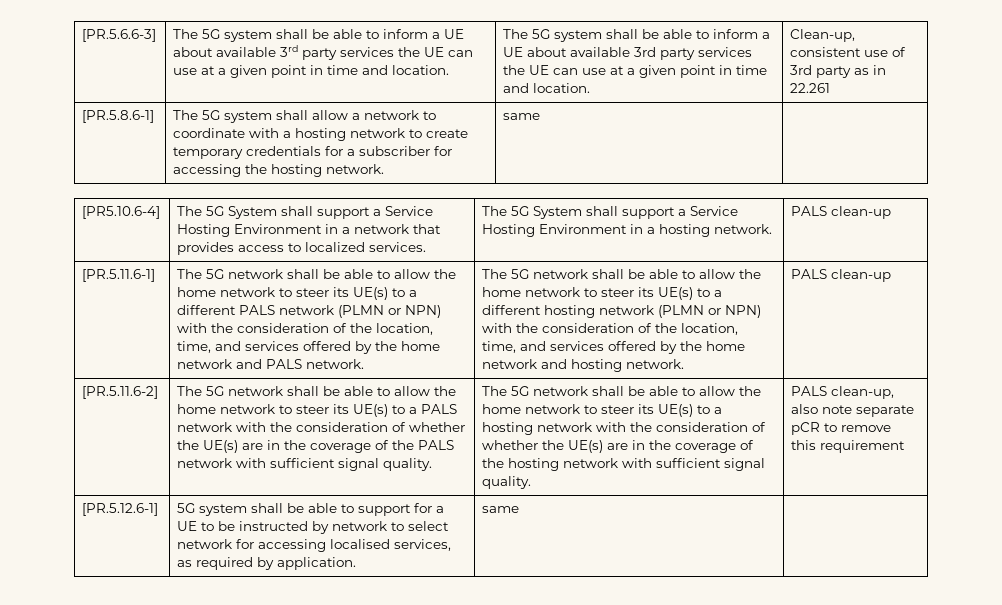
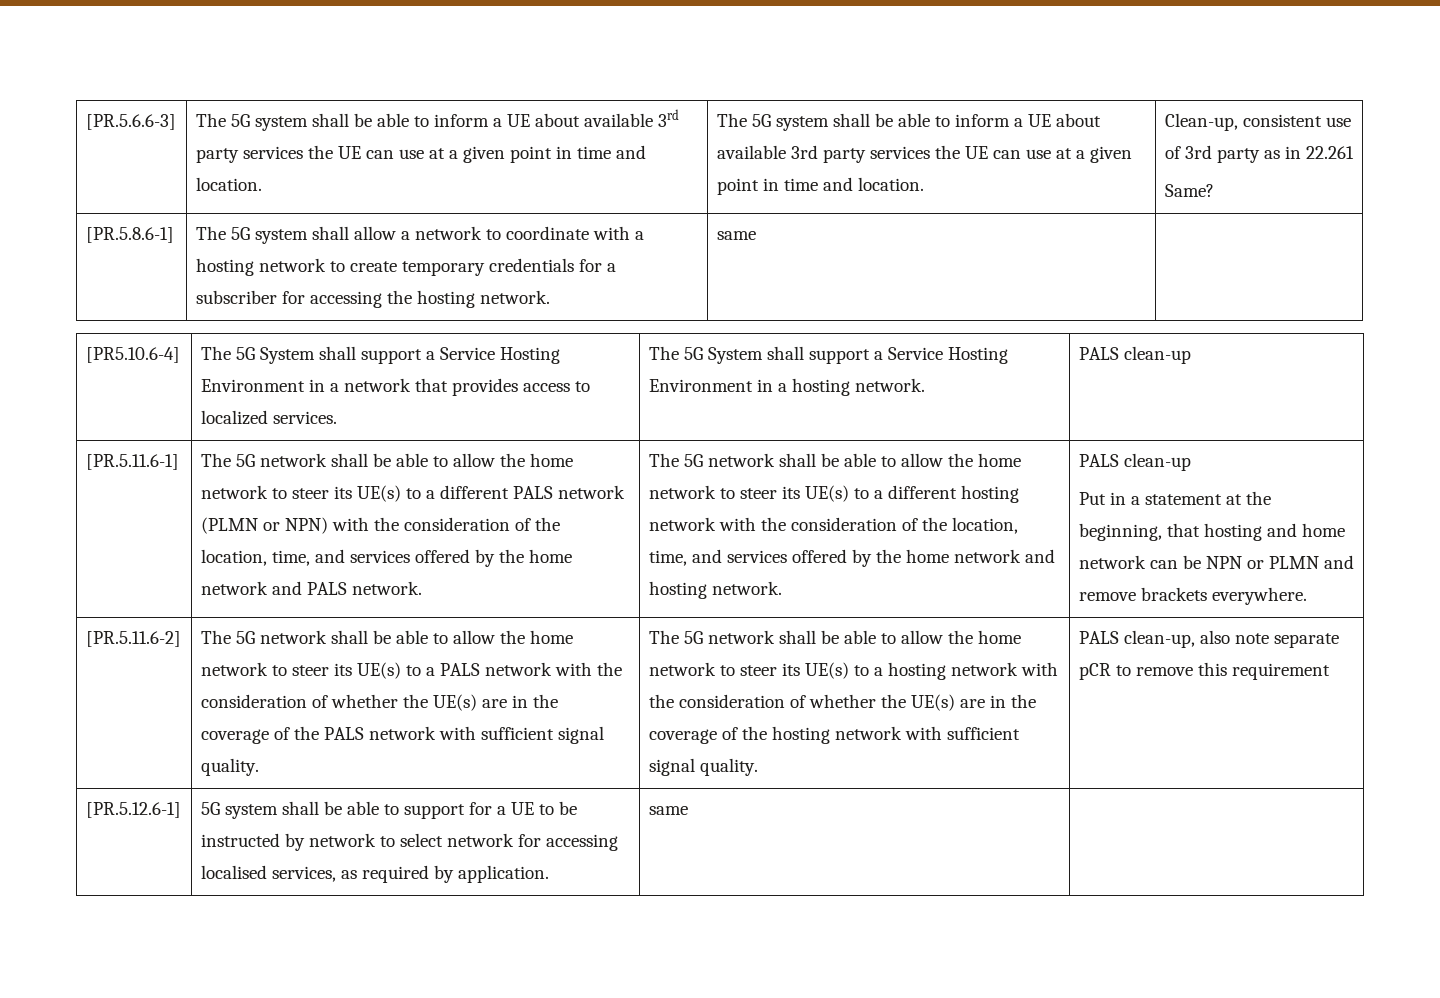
+ Same?
- The 5G network shall be able to allow the home network to steer its UE(s) to a different hosting network (PLMN or NPN) with the consideration of the location, time, and services offered by the home network and hosting network.
+ The 5G network shall be able to allow the home network to steer its UE(s) to a different hosting network with the consideration of the location, time, and services offered by the home network and hosting network.
+ Put in a statement at the beginning, that hosting and home network can be NPN or PLMN and remove brackets everywhere.

